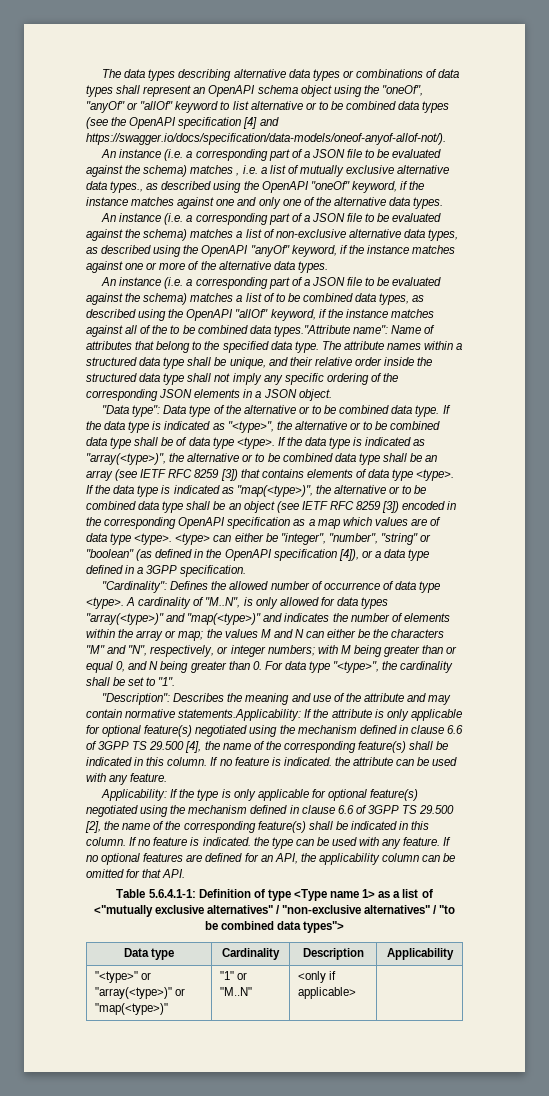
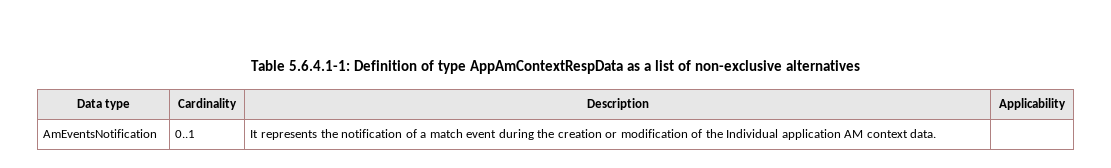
- The data types describing alternative data types or combinations of data types shall represent an OpenAPI schema object using the "oneOf", "anyOf" or "allOf" keyword to list alternative or to be combined data types (see the OpenAPI specification [4] and https://swagger.io/docs/specification/data-models/oneof-anyof-allof-not/).
- An instance (i.e. a corresponding part of a JSON file to be evaluated against the schema) matches , i.e. a list of mutually exclusive alternative data types., as described using the OpenAPI "oneOf" keyword, if the instance matches against one and only one of the alternative data types.
- An instance (i.e. a corresponding part of a JSON file to be evaluated against the schema) matches a list of non-exclusive alternative data types, as described using the OpenAPI "anyOf" keyword, if the instance matches against one or more of the alternative data types.
- An instance (i.e. a corresponding part of a JSON file to be evaluated against the schema) matches a list of to be combined data types, as described using the OpenAPI "allOf" keyword, if the instance matches against all of the to be combined data types."Attribute name": Name of attributes that belong to the specified data type. The attribute names within a structured data type shall be unique, and their relative order inside the structured data type shall not imply any specific ordering of the corresponding JSON elements in a JSON object.
- "Data type": Data type of the alternative or to be combined data type. If the data type is indicated as "<type>", the alternative or to be combined data type shall be of data type <type>. If the data type is indicated as "array(<type>)", the alternative or to be combined data type shall be an array (see IETF RFC 8259 [3]) that contains elements of data type <type>. If the data type is indicated as "map(<type>)", the alternative or to be combined data type shall be an object (see IETF RFC 8259 [3]) encoded in the corresponding OpenAPI specification as a map which values are of data type <type>. <type> can either be "integer", "number", "string" or "boolean" (as defined in the OpenAPI specification [4]), or a data type defined in a 3GPP specification.
- "Cardinality": Defines the allowed number of occurrence of data type <type>. A cardinality of "M..N", is only allowed for data types "array(<type>)" and "map(<type>)" and indicates the number of elements within the array or map; the values M and N can either be the characters "M" and "N", respectively, or integer numbers; with M being greater than or equal 0, and N being greater than 0. For data type "<type>", the cardinality shall be set to "1".
- "Description": Describes the meaning and use of the attribute and may contain normative statements.Applicability: If the attribute is only applicable for optional feature(s) negotiated using the mechanism defined in clause 6.6 of 3GPP TS 29.500 [4], the name of the corresponding feature(s) shall be indicated in this column. If no feature is indicated. the attribute can be used with any feature.
- Applicability: If the type is only applicable for optional feature(s) negotiated using the mechanism defined in clause 6.6 of 3GPP TS 29.500 [2], the name of the corresponding feature(s) shall be indicated in this column. If no feature is indicated. the type can be used with any feature. If no optional features are defined for an API, the applicability column can be omitted for that API.
- Table 5.6.4.1-1: Definition of type <Type name 1> as a list of <"mutually exclusive alternatives" / "non-exclusive alternatives" / "to be combined data types">
+ Table 5.6.4.1-1: Definition of type AppAmContextRespData as a list of non-exclusive alternatives
- "<type>" or "array(<type>)" or "map(<type>)" | "1" or "M..N" | <only if applicable> |
+ AmEventsNotification | 0..1 | It represents the notification of a match event during the creation or modification of the Individual application AM context data. |

